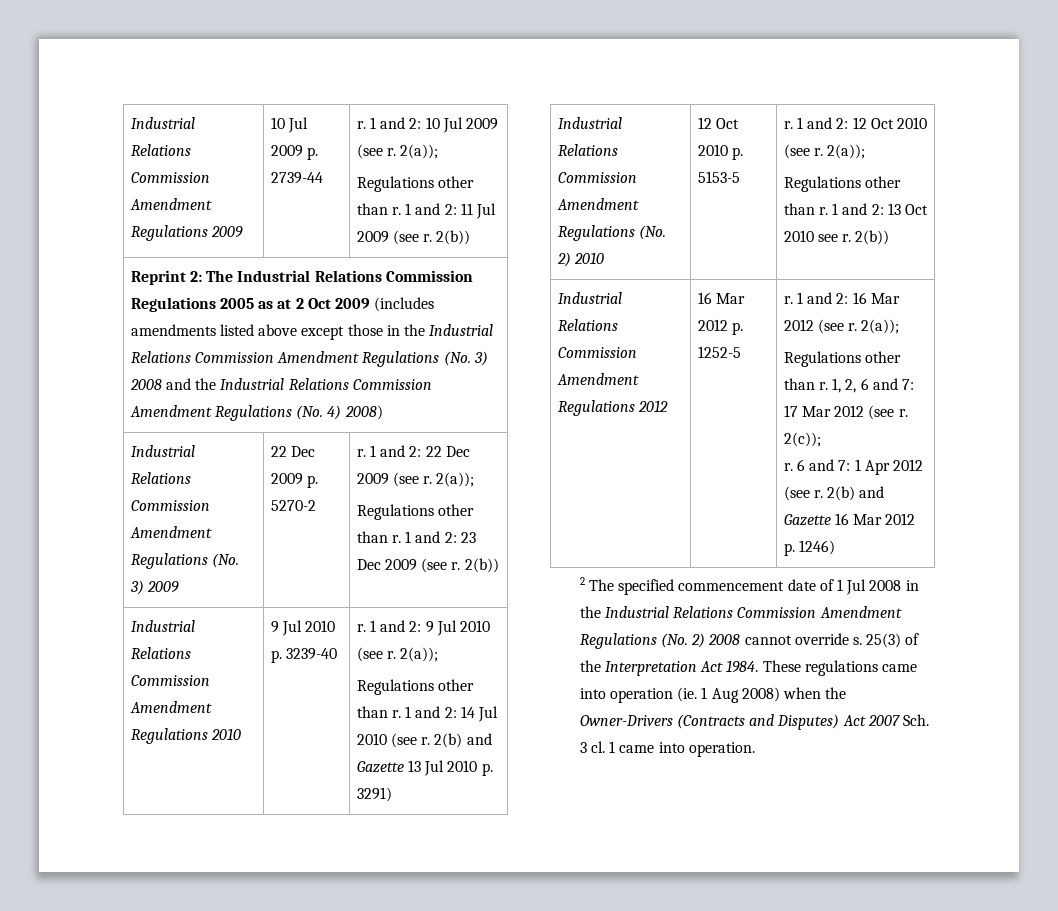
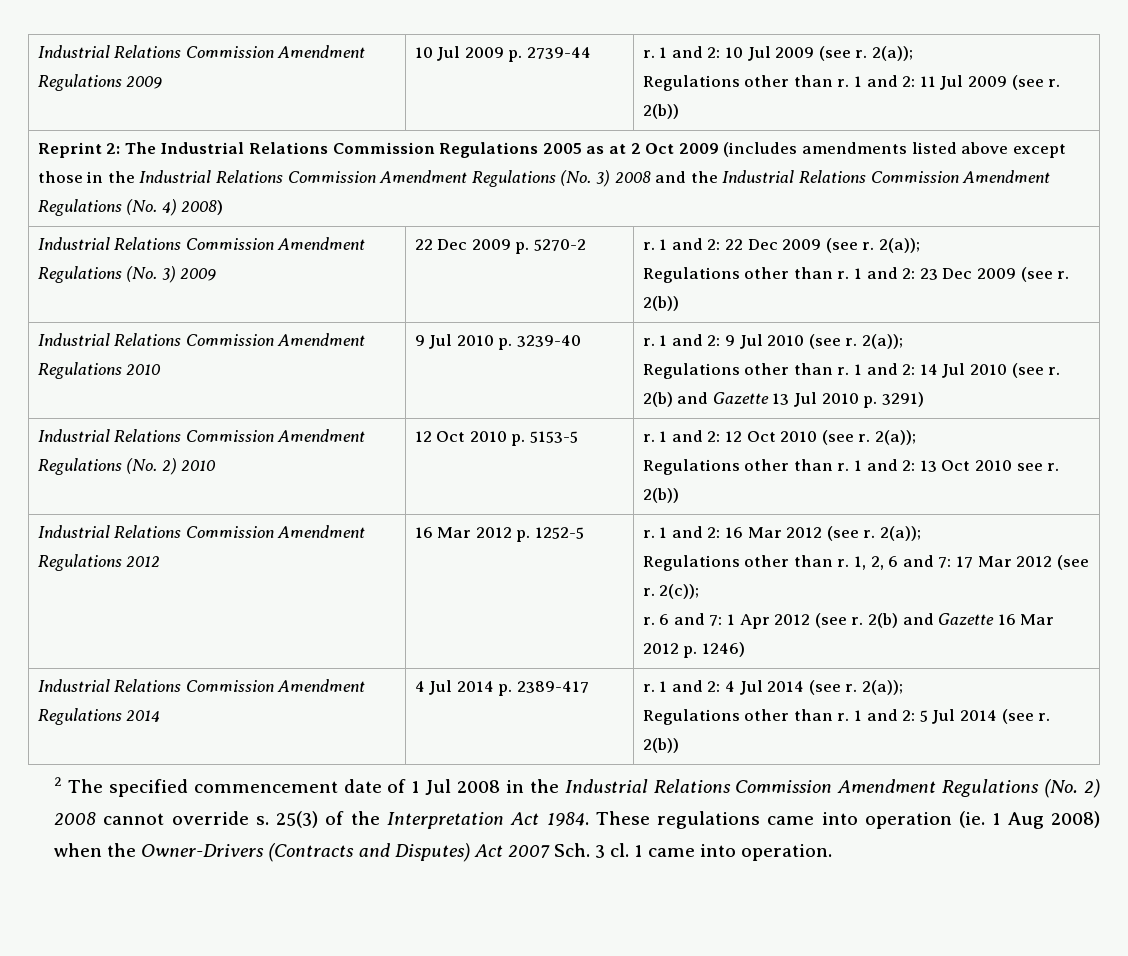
+ Industrial Relations Commission Amendment Regulations 2014 | 4 Jul 2014 p. 2389-417 | r. 1 and 2: 4 Jul 2014 (see r. 2(a));
+ Regulations other than r. 1 and 2: 5 Jul 2014 (see r. 2(b))

